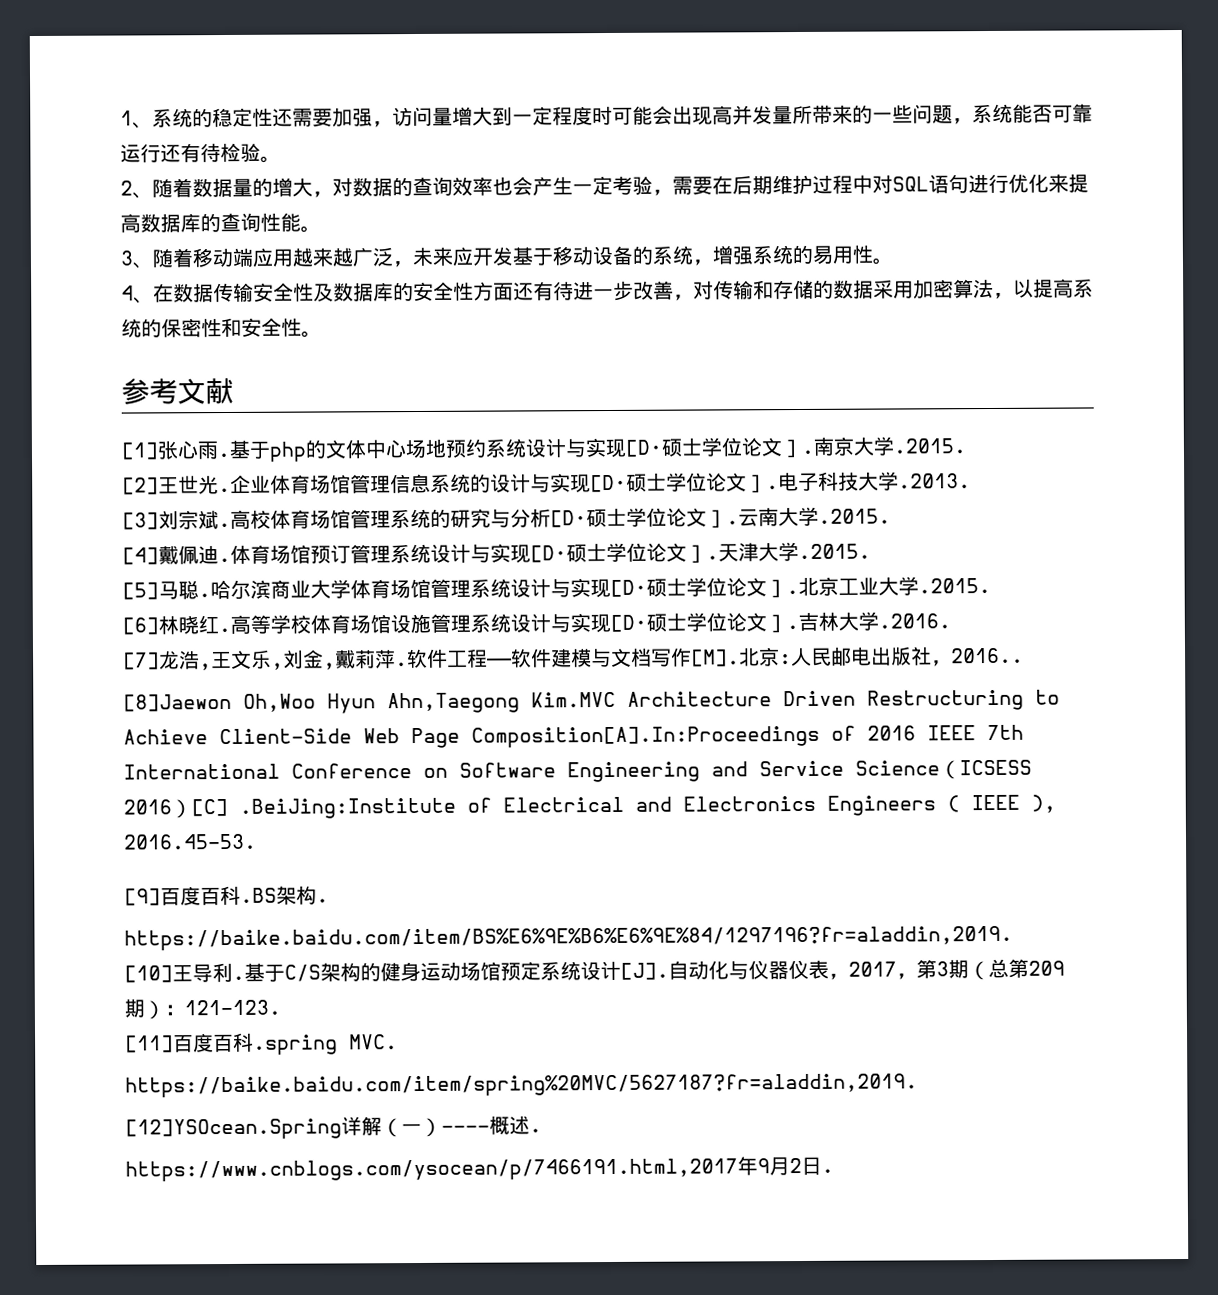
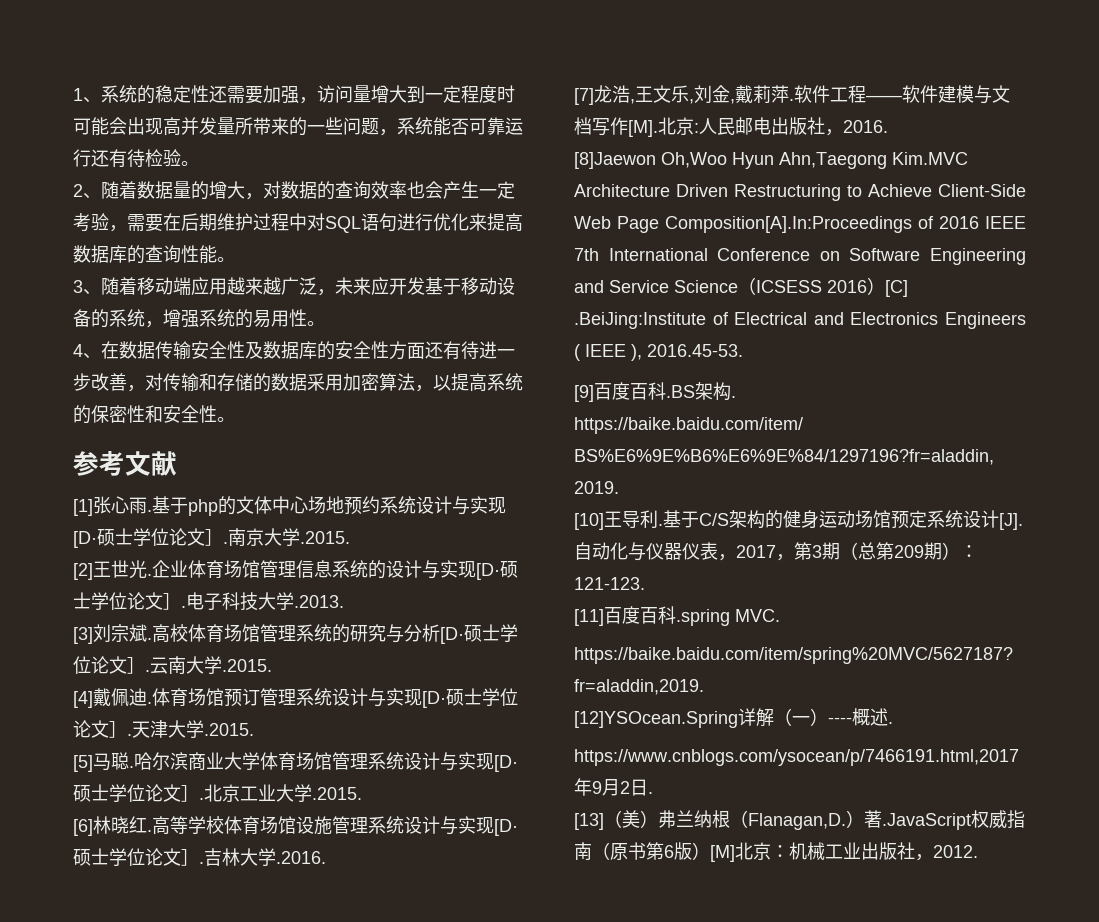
- 软件工程——软件建模与文档写作[M].北京:人民邮电出版社，2016..
+ 软件工程——软件建模与文档写作[M].北京:人民邮电出版社，2016.
+ [13]（美）弗兰纳根（Flanagan,D.）著.JavaScript权威指南（原书第6版）[M]北京：机械工业出版社，2012.

